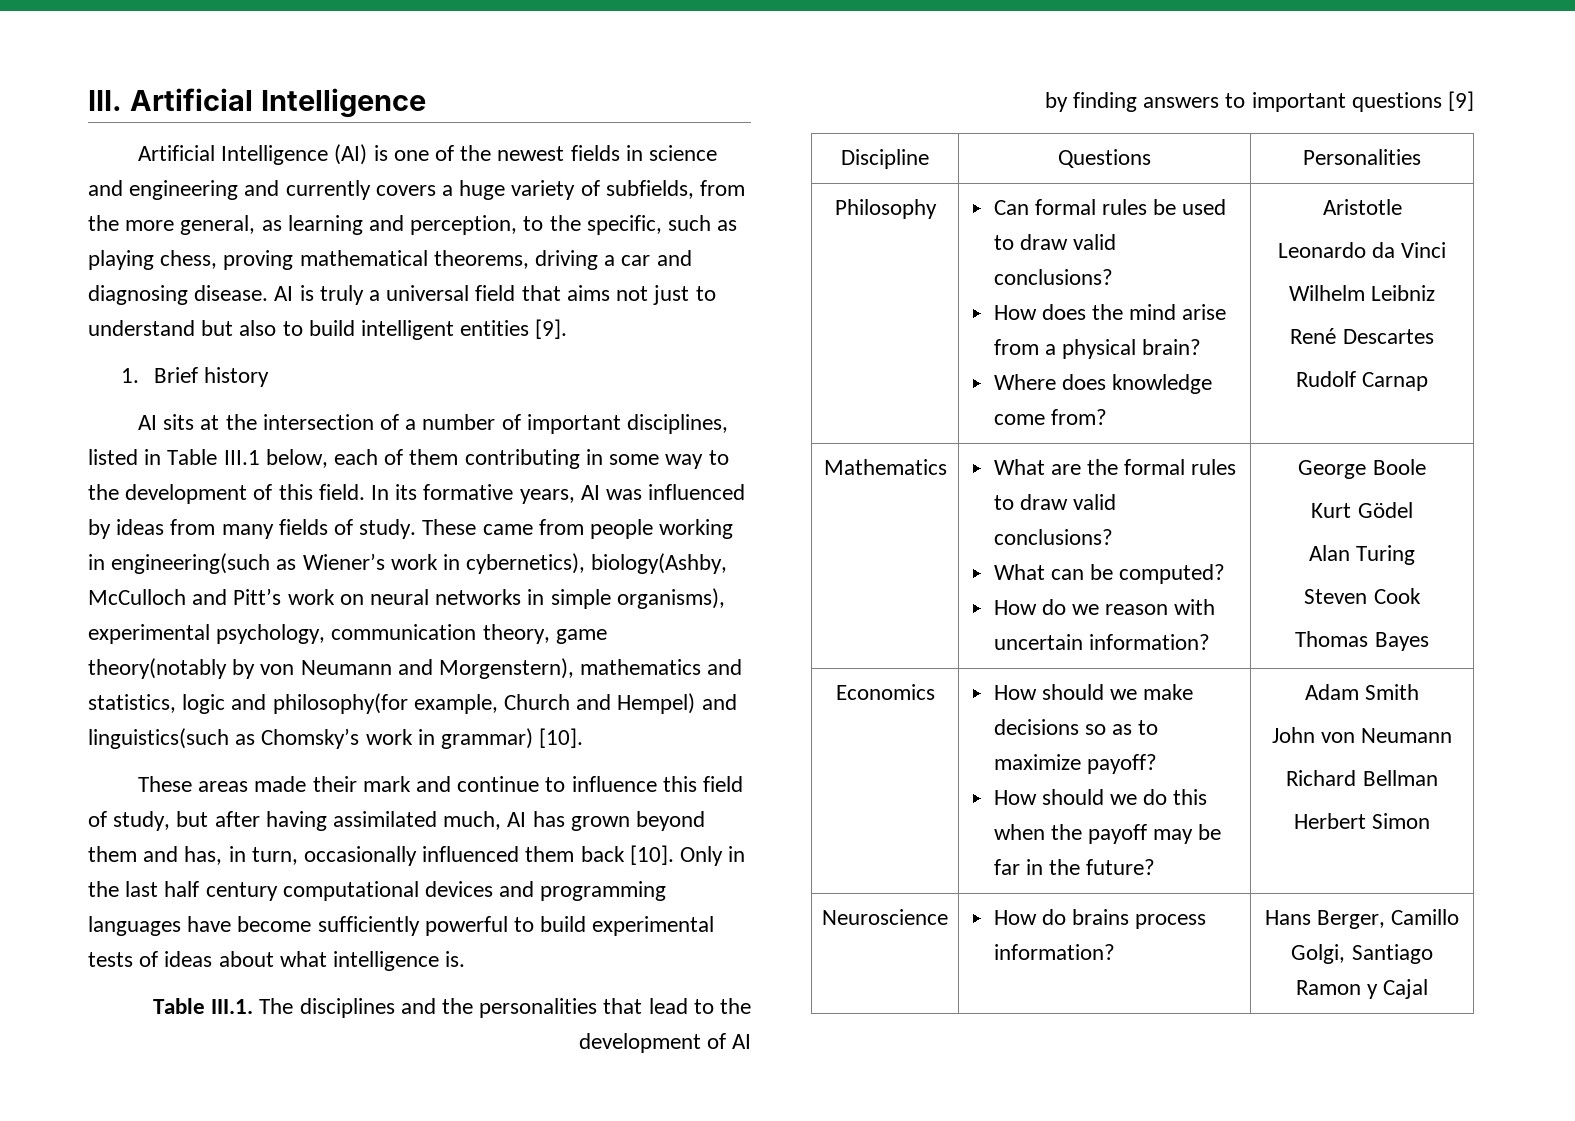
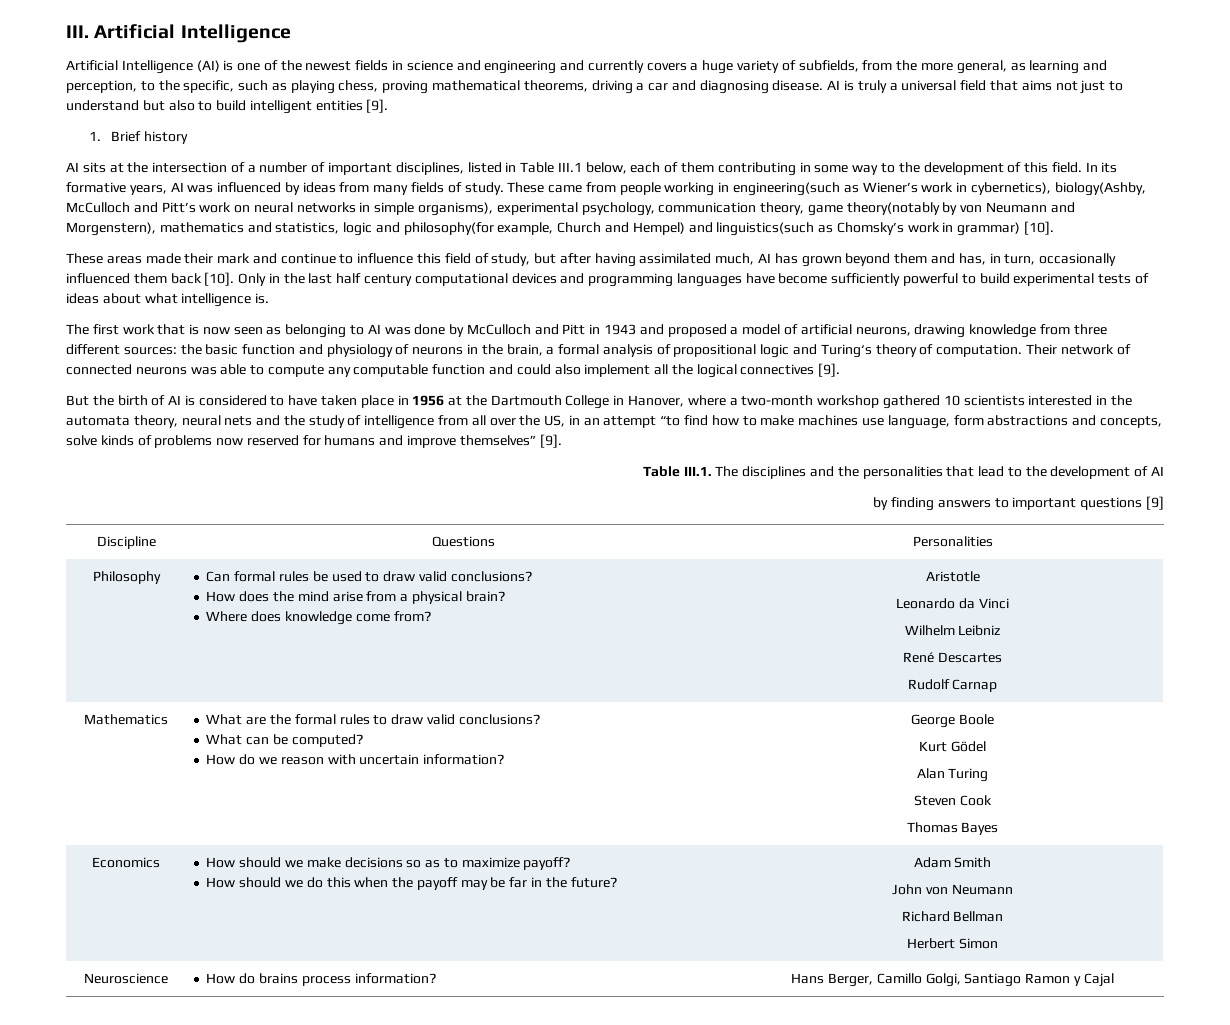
+ The first work that is now seen as belonging to AI was done by McCulloch and Pitt in 1943 and proposed a model of artificial neurons, drawing knowledge from three different sources: the basic function and physiology of neurons in the brain, a formal analysis of propositional logic and Turing‘s theory of computation. Their network of connected neurons was able to compute any computable function and could also implement all the logical connectives [9].
+ But the birth of AI is considered to have taken place in 1956 at the Dartmouth College in Hanover, where a two-month workshop gathered 10 scientists interested in the automata theory, neural nets and the study of intelligence from all over the US, in an attempt “to find how to make machines use language, form abstractions and concepts, solve kinds of problems now reserved for humans and improve themselves” [9].

